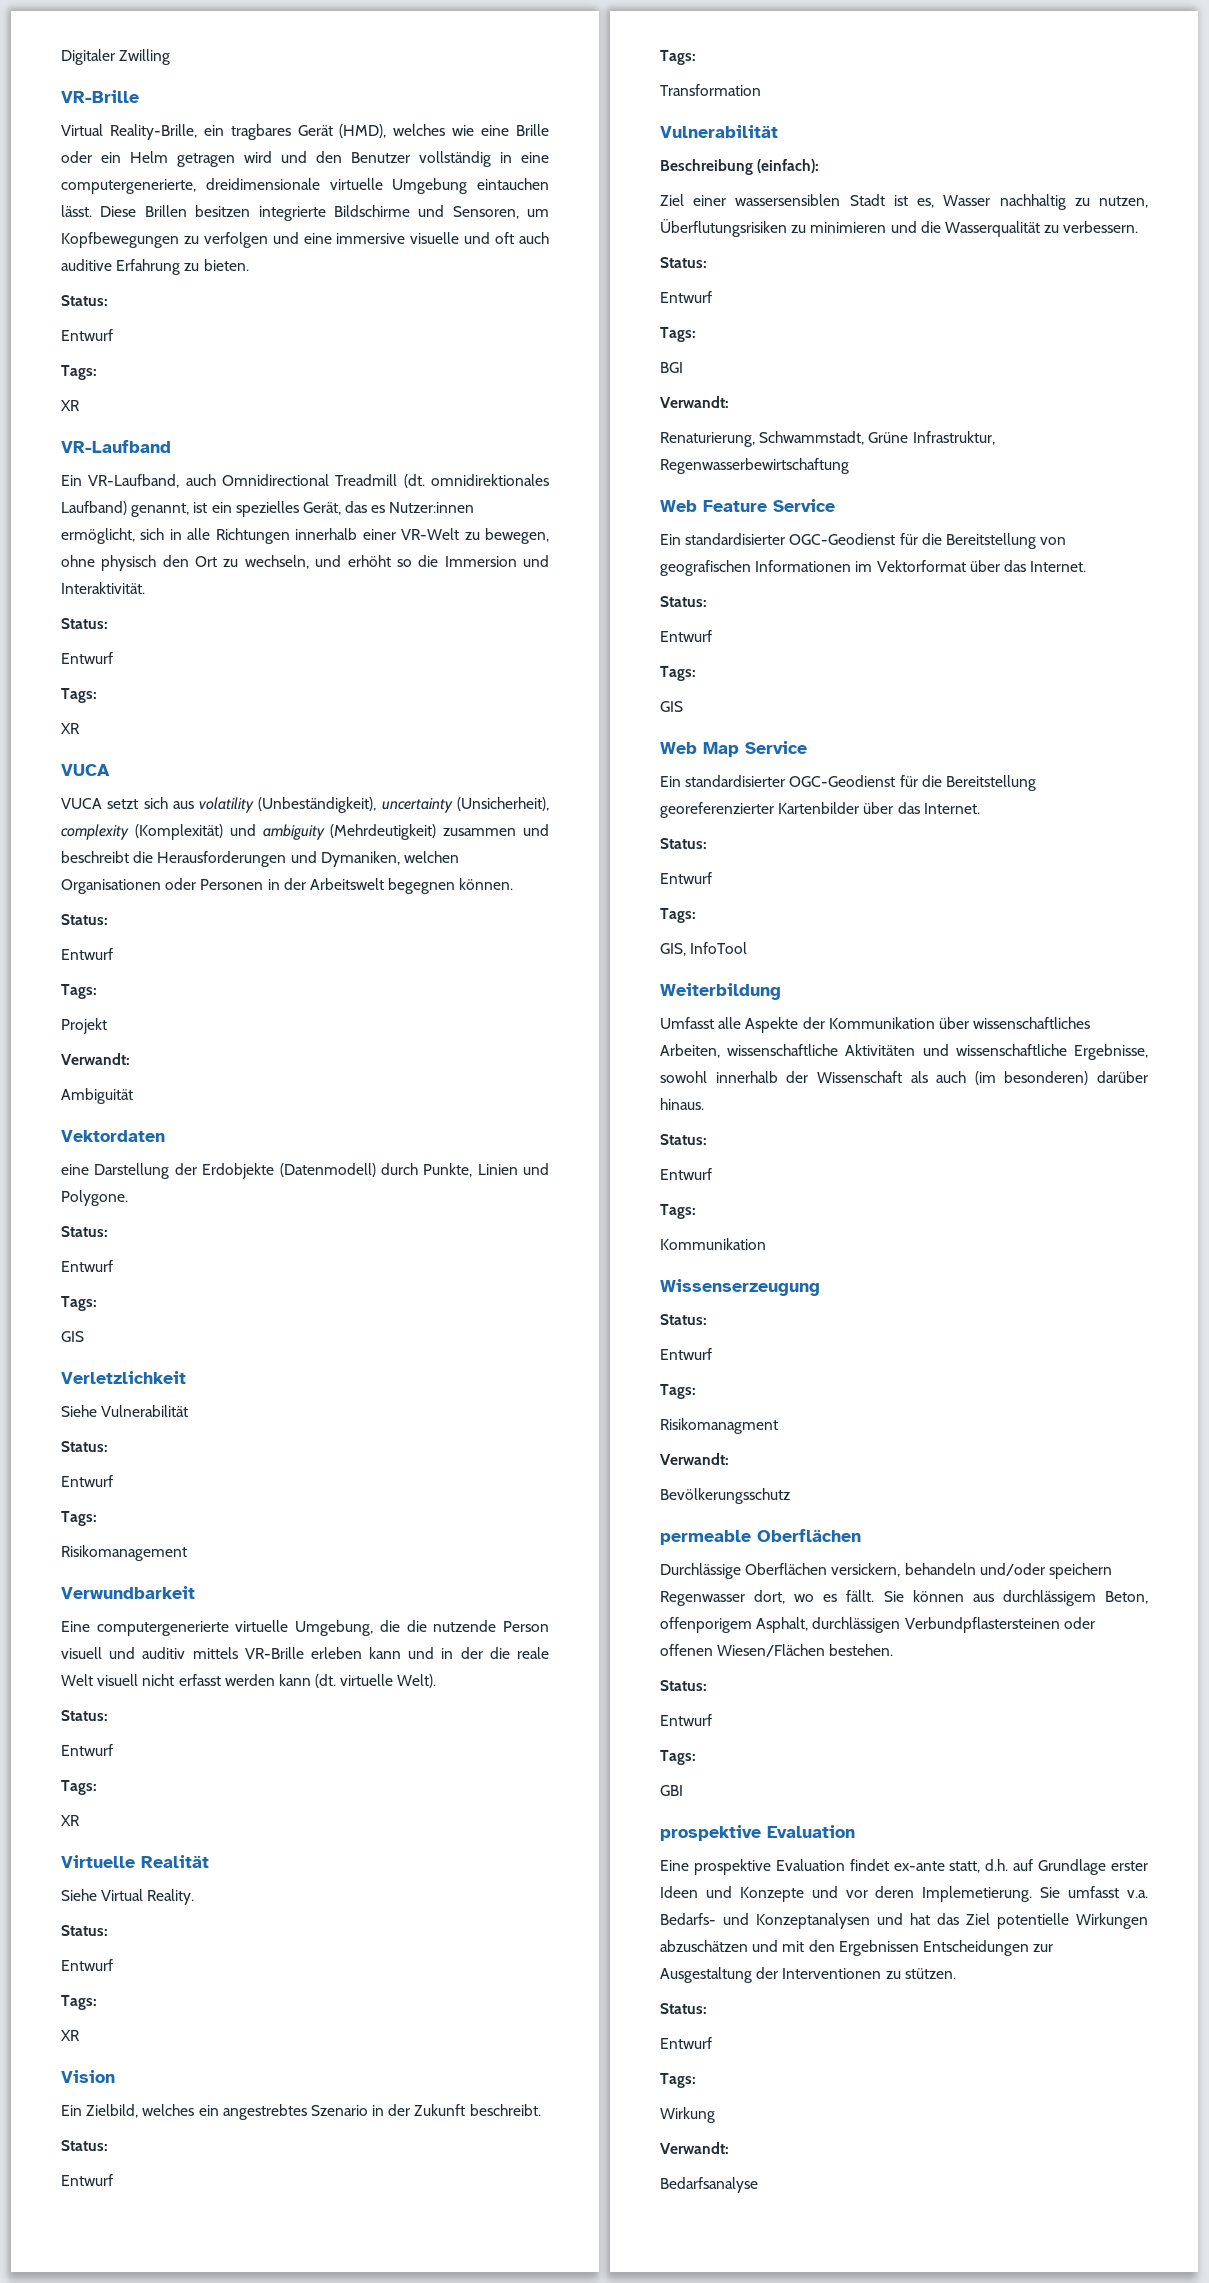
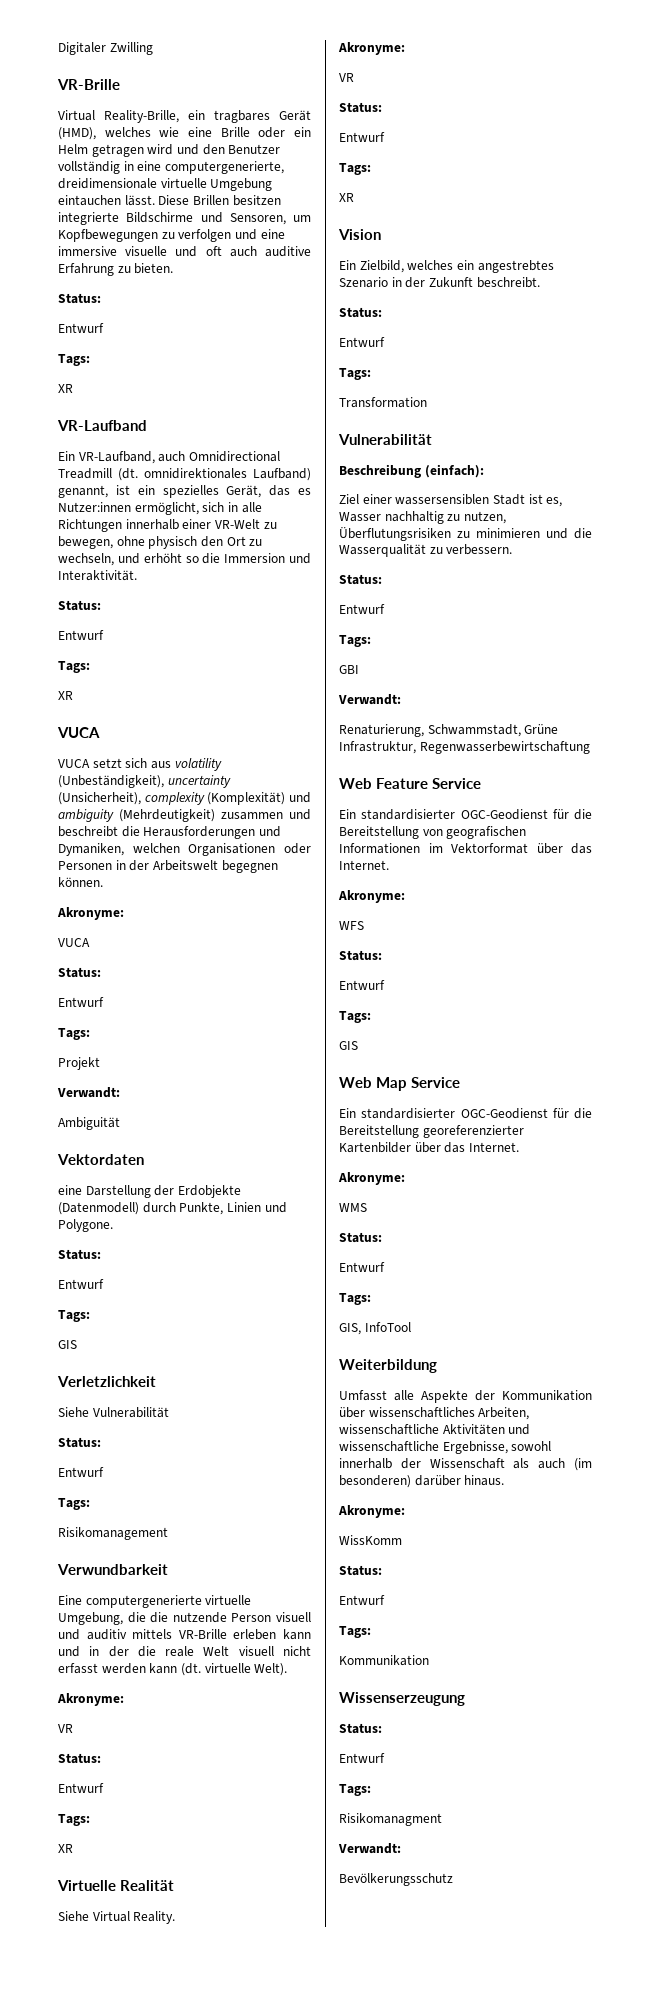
  VUCA setzt sich aus volatility (Unbeständigkeit), uncertainty (Unsicherheit), complexity (Komplexität) und ambiguity (Mehrdeutigkeit) zusammen und beschreibt die Herausforderungen und Dymaniken, welchen Organisationen oder Personen in der Arbeitswelt begegnen können.
+ Akronyme:
+ VUCA
  Eine computergenerierte virtuelle Umgebung, die die nutzende Person visuell und auditiv mittels VR-Brille erleben kann und in der die reale Welt visuell nicht erfasst werden kann (dt. virtuelle Welt).
+ Akronyme:
+ VR
  Siehe Virtual Reality.
+ Akronyme:
+ VR
- BGI
+ GBI
  Ein standardisierter OGC-Geodienst für die Bereitstellung von geografischen Informationen im Vektorformat über das Internet.
+ Akronyme:
+ WFS
  Ein standardisierter OGC-Geodienst für die Bereitstellung georeferenzierter Kartenbilder über das Internet.
+ Akronyme:
+ WMS
  Umfasst alle Aspekte der Kommunikation über wissenschaftliches Arbeiten, wissenschaftliche Aktivitäten und wissenschaftliche Ergebnisse, sowohl innerhalb der Wissenschaft als auch (im besonderen) darüber hinaus.
+ Akronyme:
+ WissKomm
- permeable Oberflächen
- Durchlässige Oberflächen versickern, behandeln und/oder speichern Regenwasser dort, wo es fällt. Sie können aus durchlässigem Beton, offenporigem Asphalt, durchlässigen Verbundpflastersteinen oder offenen Wiesen/Flächen bestehen.
- Status:
- Entwurf
- Tags:
- GBI
- prospektive Evaluation
- Eine prospektive Evaluation findet ex-ante statt, d.h. auf Grundlage erster Ideen und Konzepte und vor deren Implemetierung. Sie umfasst v.a. Bedarfs- und Konzeptanalysen und hat das Ziel potentielle Wirkungen abzuschätzen und mit den Ergebnissen Entscheidungen zur Ausgestaltung der Interventionen zu stützen.
- Status:
- Entwurf
- Tags:
- Wirkung
- Verwandt:
- Bedarfsanalyse

